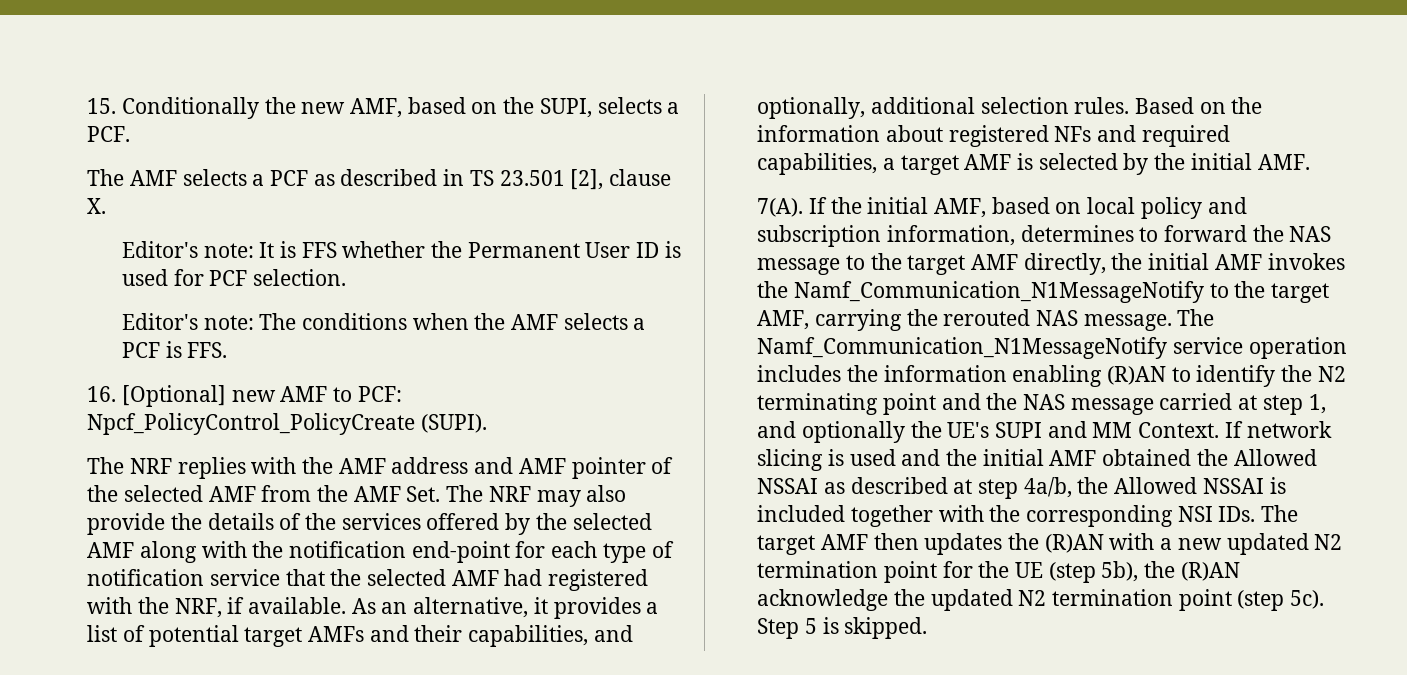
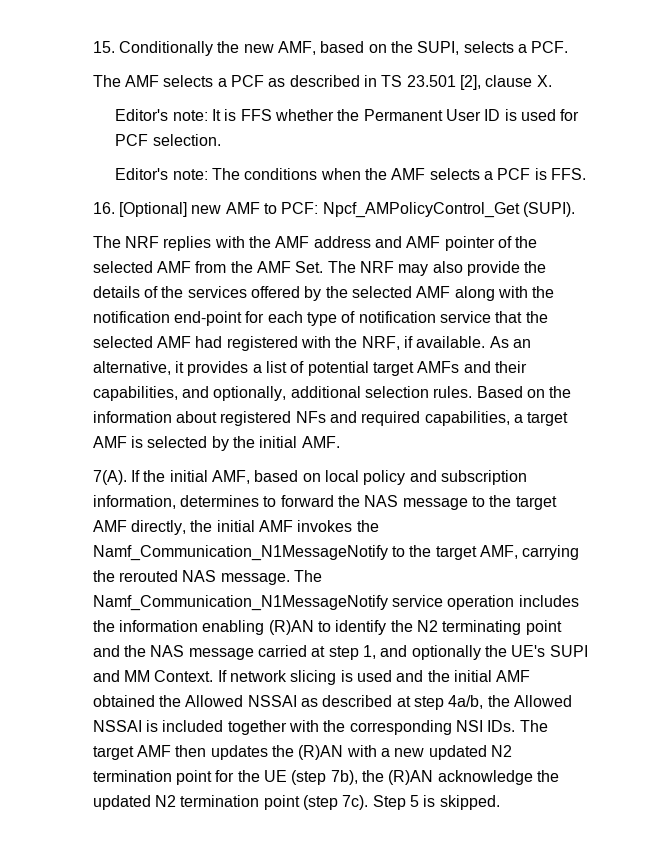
- 16. [Optional] new AMF to PCF: Npcf_PolicyControl_PolicyCreate (SUPI).
+ 16. [Optional] new AMF to PCF: Npcf_AMPolicyControl_Get (SUPI).
- If network slicing is used and the initial AMF obtained the Allowed NSSAI as described at step 4a/b, the Allowed NSSAI is included together with the corresponding NSI IDs. The target AMF then updates the (R)AN with a new updated N2 termination point for the UE (step 5b), the (R)AN acknowledge the updated N2 termination point (step 5c).
+ If network slicing is used and the initial AMF obtained the Allowed NSSAI as described at step 4a/b, the Allowed NSSAI is included together with the corresponding NSI IDs. The target AMF then updates the (R)AN with a new updated N2 termination point for the UE (step 7b), the (R)AN acknowledge the updated N2 termination point (step 7c).

